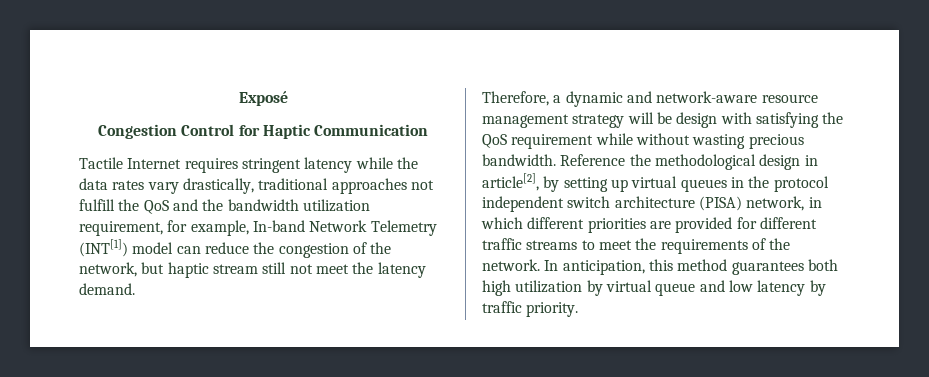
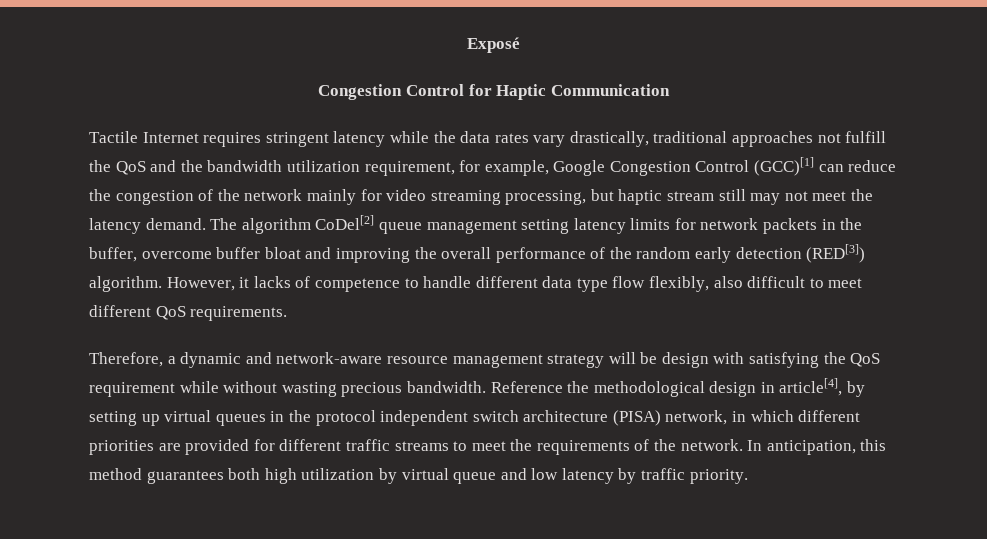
- Tactile Internet requires stringent latency while the data rates vary drastically, traditional approaches not fulfill the QoS and the bandwidth utilization requirement, for example, In-band Network Telemetry (INT[1]) model can reduce the congestion of the network, but haptic stream still not meet the latency demand.
+ Tactile Internet requires stringent latency while the data rates vary drastically, traditional approaches not fulfill the QoS and the bandwidth utilization requirement, for example, Google Congestion Control (GCC)[1] can reduce the congestion of the network mainly for video streaming processing, but haptic stream still may not meet the latency demand. The algorithm CoDel[2] queue management setting latency limits for network packets in the buffer, overcome buffer bloat and improving the overall performance of the random early detection (RED[3]) algorithm. However, it lacks of competence to handle different data type flow flexibly, also difficult to meet different QoS requirements.
- Reference the methodological design in article[2], by setting up virtual queues in the protocol independent switch architecture (PISA) network, in which different priorities are provided for different traffic streams to meet the requirements of the network.
+ Reference the methodological design in article[4], by setting up virtual queues in the protocol independent switch architecture (PISA) network, in which different priorities are provided for different traffic streams to meet the requirements of the network.

